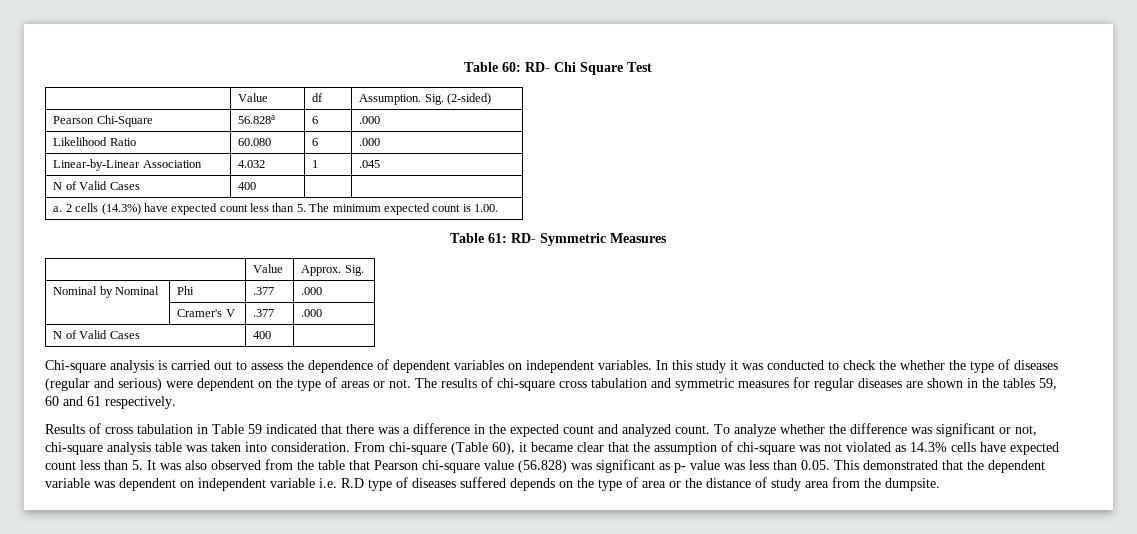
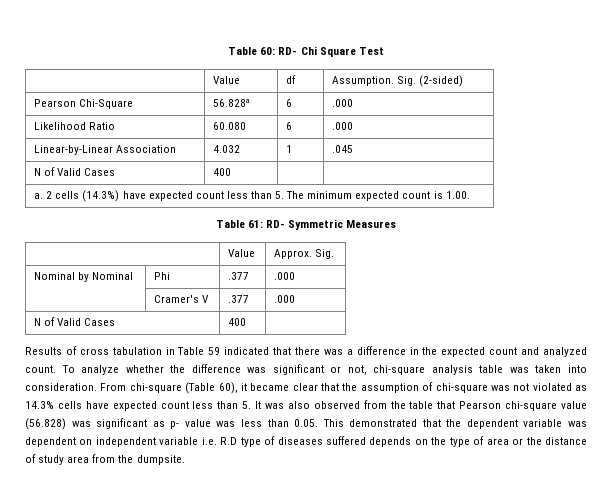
- Chi-square analysis is carried out to assess the dependence of dependent variables on independent variables. In this study it was conducted to check the whether the type of diseases (regular and serious) were dependent on the type of areas or not. The results of chi-square cross tabulation and symmetric measures for regular diseases are shown in the tables 59, 60 and 61 respectively.

